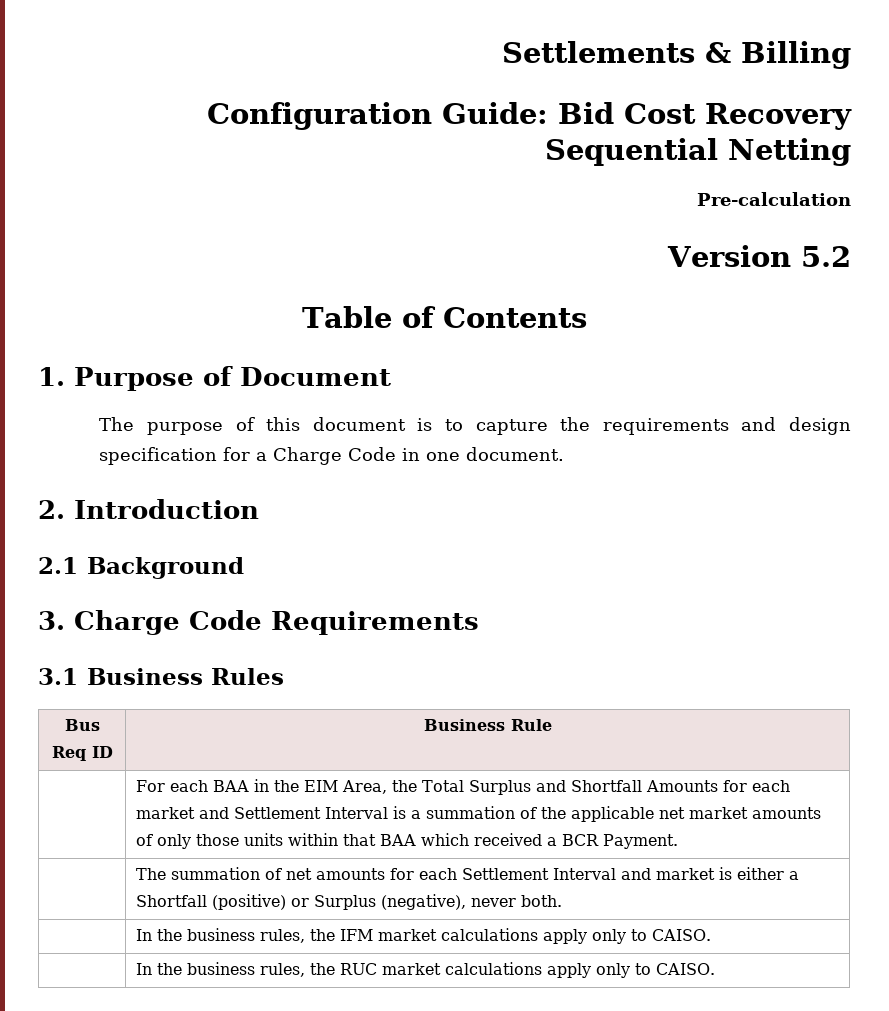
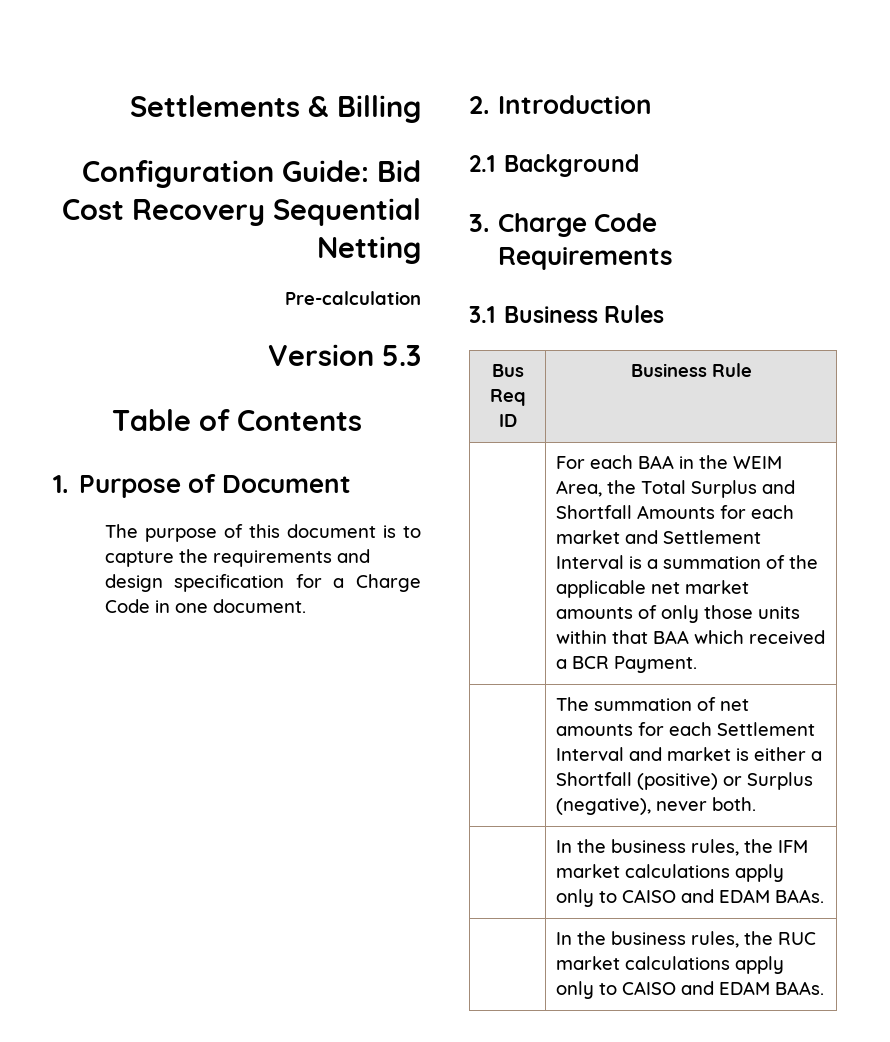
- Version 5.2
+ Version 5.3
- | For each BAA in the EIM Area, the Total Surplus and Shortfall Amounts for each market and Settlement Interval is a summation of the applicable net market amounts of only those units within that BAA which received a BCR Payment.
+ | For each BAA in the WEIM Area, the Total Surplus and Shortfall Amounts for each market and Settlement Interval is a summation of the applicable net market amounts of only those units within that BAA which received a BCR Payment.
- | In the business rules, the IFM market calculations apply only to CAISO.
+ | In the business rules, the IFM market calculations apply only to CAISO and EDAM BAAs.
- | In the business rules, the RUC market calculations apply only to CAISO.
+ | In the business rules, the RUC market calculations apply only to CAISO and EDAM BAAs.

